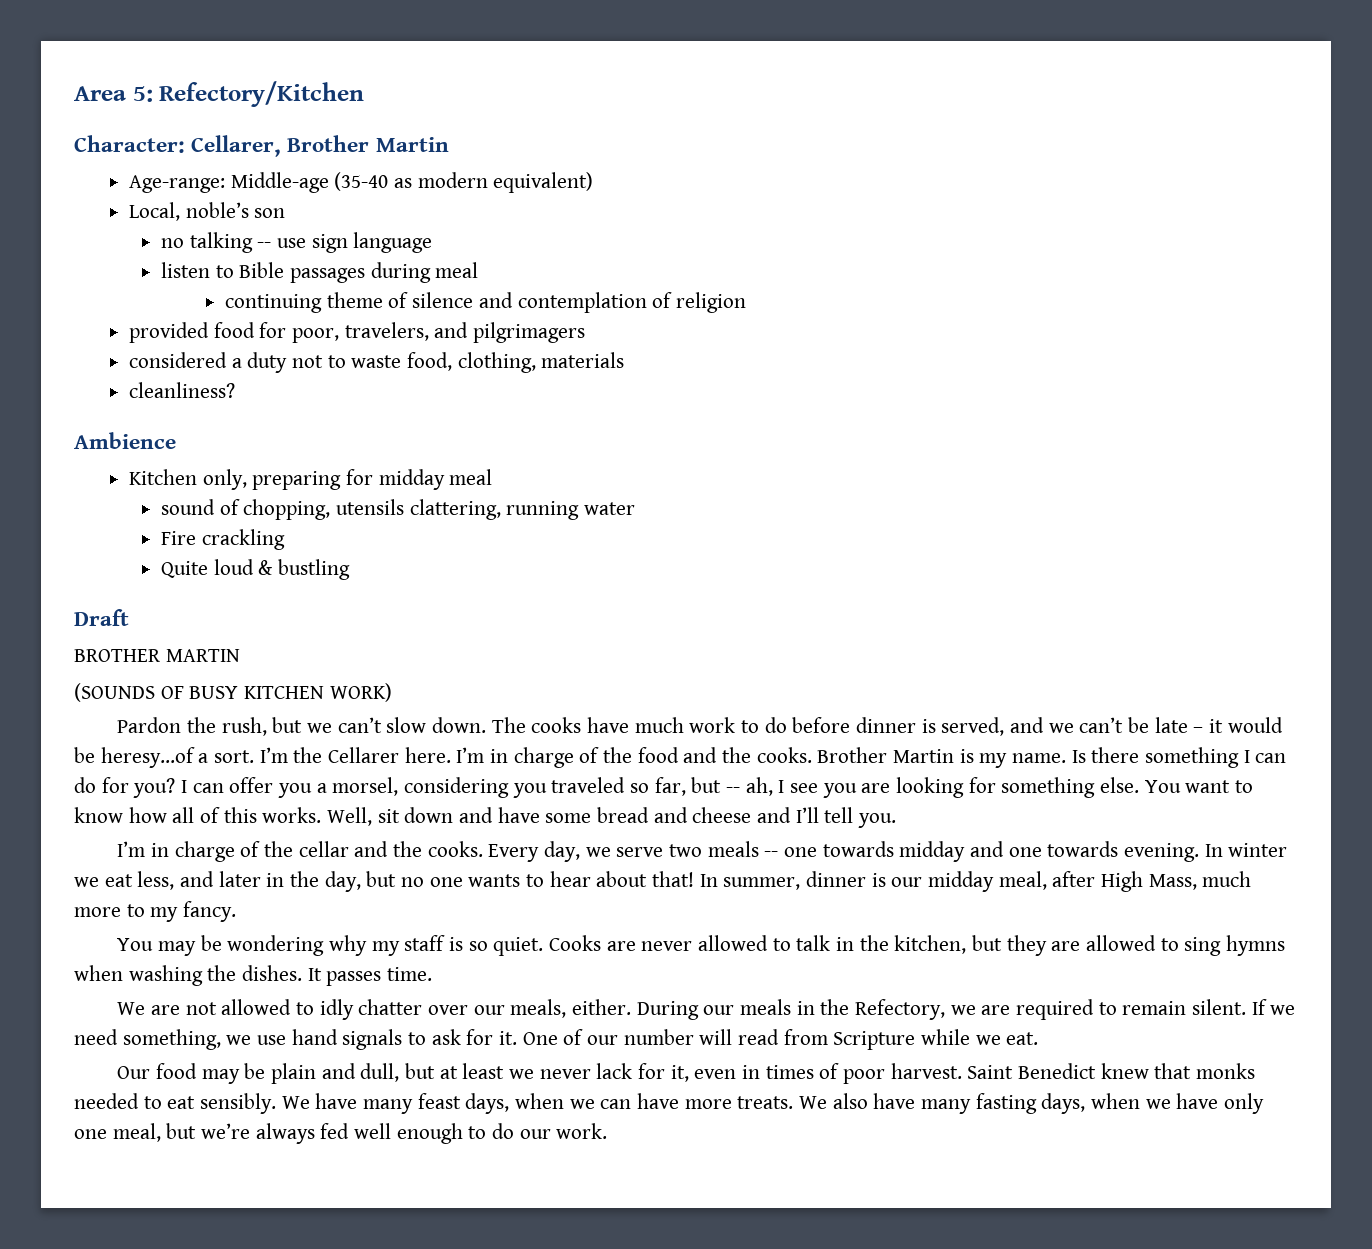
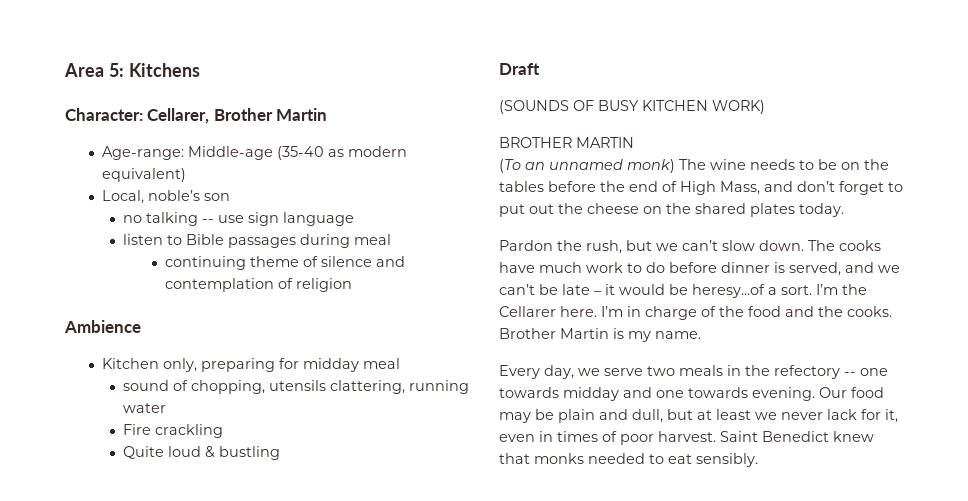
- Area 5: Refectory/Kitchen
+ Area 5: Kitchens
- provided food for poor, travelers, and pilgrimagers
- considered a duty not to waste food, clothing, materials
- cleanliness?
- BROTHER MARTIN
+ BROTHER MARTIN
+ (To an unnamed monk) The wine needs to be on the tables before the end of High Mass, and don’t forget to put out the cheese on the shared plates today.
- Brother Martin is my name. Is there something I can do for you? I can offer you a morsel, considering you traveled so far, but -- ah, I see you are looking for something else. You want to know how all of this works. Well, sit down and have some bread and cheese and I’ll tell you.
- I’m in charge of the cellar and the cooks. Every day, we serve two meals -- one towards midday and one towards evening. In winter we eat less, and later in the day, but no one wants to hear about that! In summer, dinner is our midday meal, after High Mass, much more to my fancy.
- You may be wondering why my staff is so quiet. Cooks are never allowed to talk in the kitchen, but they are allowed to sing hymns when washing the dishes. It passes time.
- We are not allowed to idly chatter over our meals, either. During our meals in the Refectory, we are required to remain silent. If we need something, we use hand signals to ask for it. One of our number will read from Scripture while we eat.
- Our food may be plain and dull, but at least we never lack for it, even in times of poor harvest.
+ Brother Martin is my name.
+ Every day, we serve two meals in the refectory -- one towards midday and one towards evening. Our food may be plain and dull, but at least we never lack for it, even in times of poor harvest.
- We have many feast days, when we can have more treats. We also have many fasting days, when we have only one meal, but we’re always fed well enough to do our work.

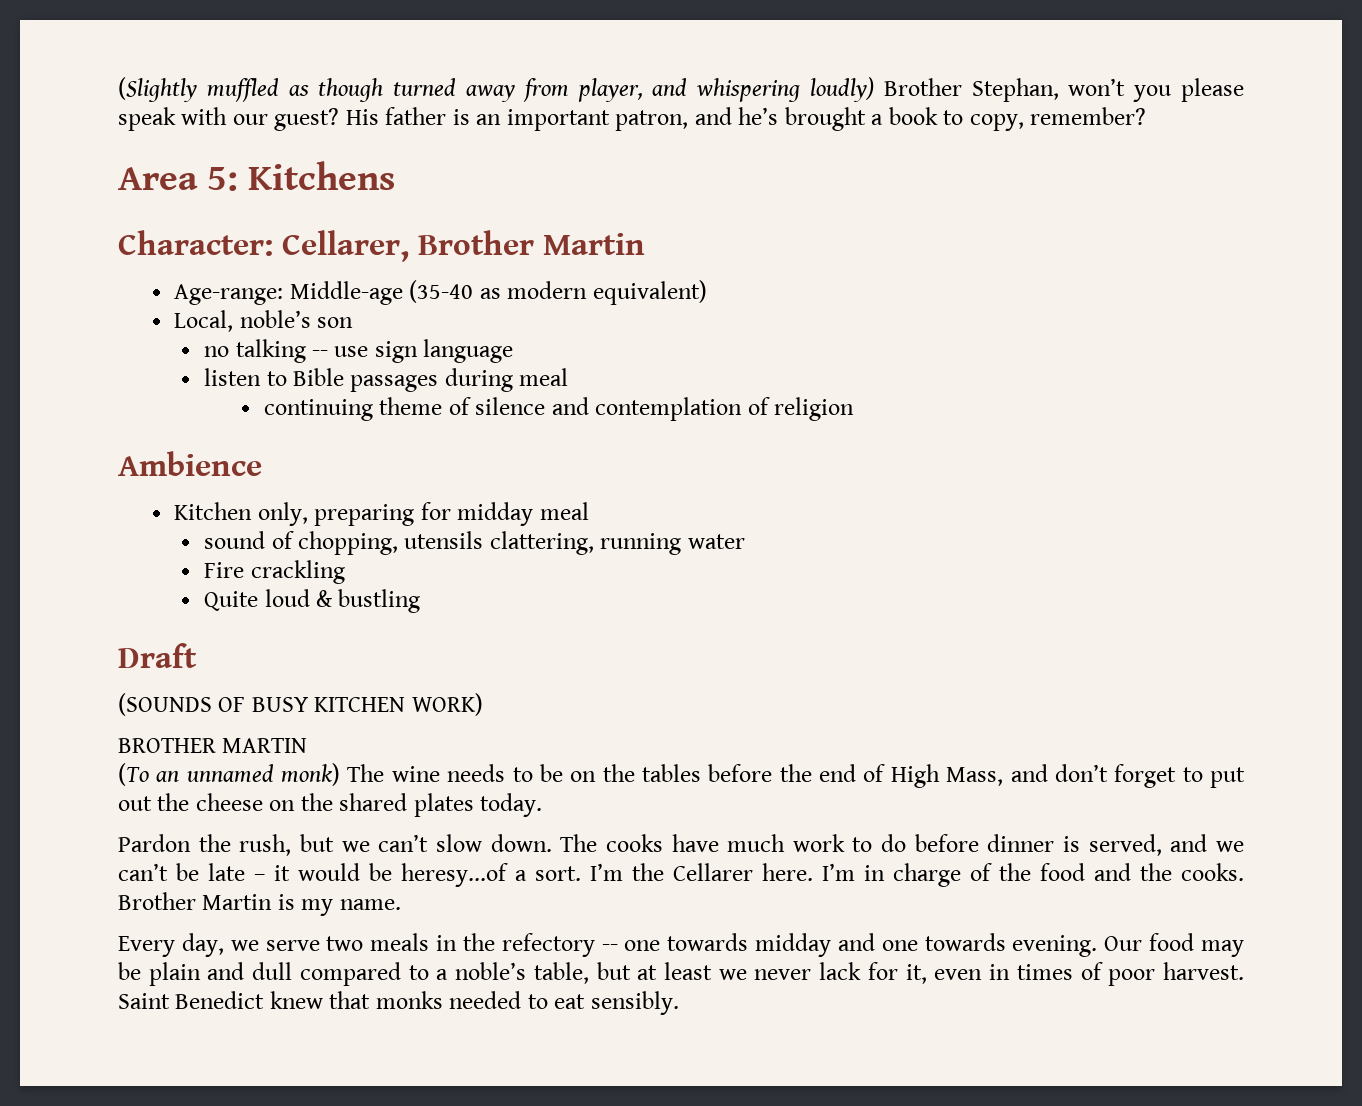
+ (Slightly muffled as though turned away from player, and whispering loudly) Brother Stephan, won’t you please speak with our guest? His father is an important patron, and he’s brought a book to copy, remember?
- Our food may be plain and dull, but at least we never lack for it, even in times of poor harvest.
+ Our food may be plain and dull compared to a noble’s table, but at least we never lack for it, even in times of poor harvest.

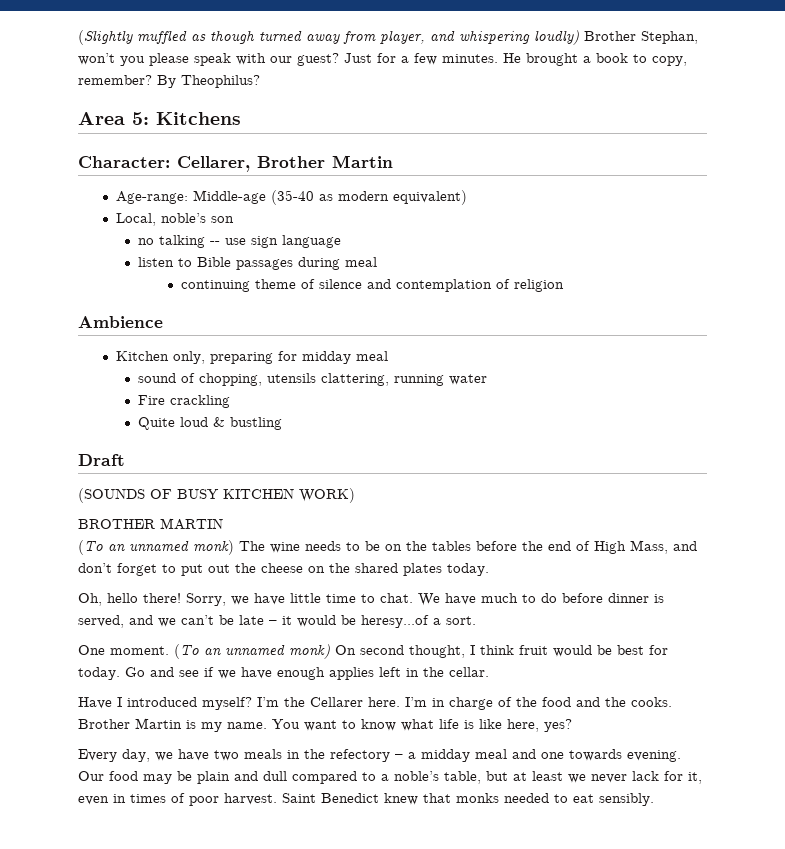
- His father is an important patron, and he’s brought a book to copy, remember?
+ Just for a few minutes. He brought a book to copy, remember? By Theophilus?
- Pardon the rush, but we can’t slow down. The cooks have much work to do before dinner is served, and we can’t be late – it would be heresy...of a sort.
+ Oh, hello there! Sorry, we have little time to chat. We have much to do before dinner is served, and we can’t be late – it would be heresy...of a sort.
+ One moment. (To an unnamed monk) On second thought, I think fruit would be best for today. Go and see if we have enough applies left in the cellar.
+ Have I introduced myself?
+ You want to know what life is like here, yes?
- Every day, we serve two meals in the refectory -- one towards midday and one towards evening.
+ Every day, we have two meals in the refectory – a midday meal and one towards evening.

